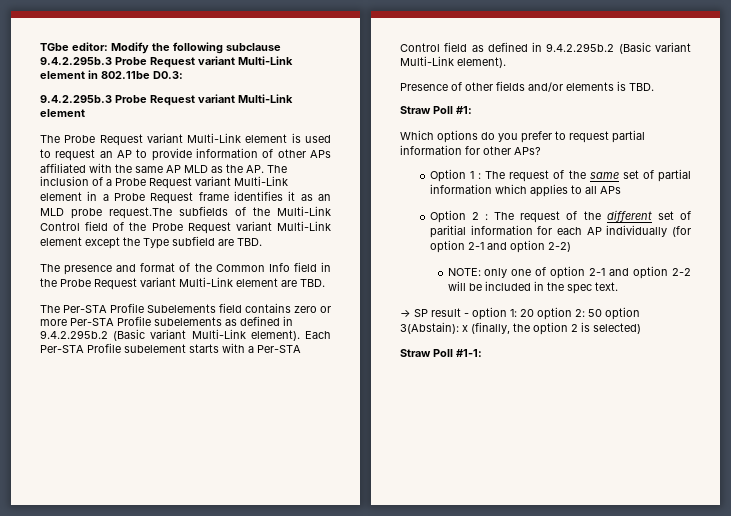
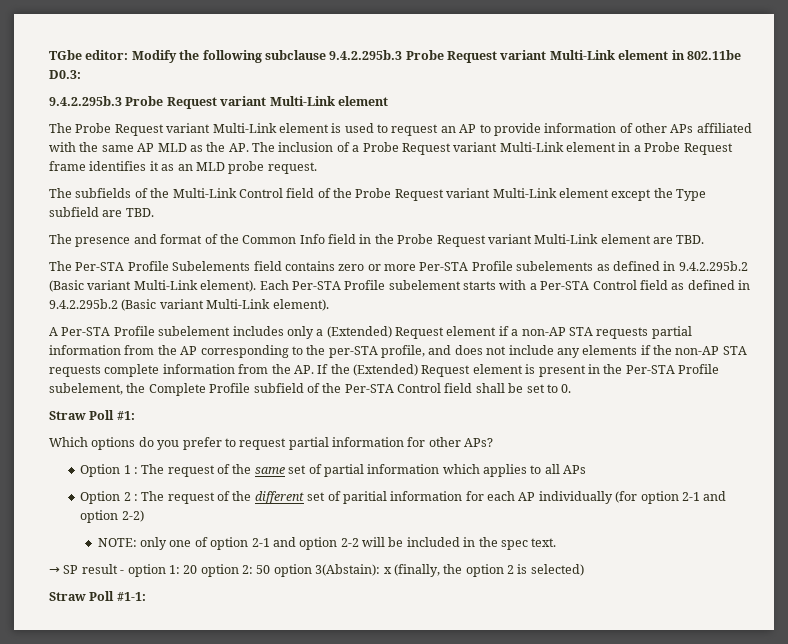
- The Probe Request variant Multi-Link element is used to request an AP to provide information of other APs affiliated with the same AP MLD as the AP. The inclusion of a Probe Request variant Multi-Link element in a Probe Request frame identifies it as an MLD probe request.The subfields of the Multi-Link Control field of the Probe Request variant Multi-Link element except the Type subfield are TBD.
+ The Probe Request variant Multi-Link element is used to request an AP to provide information of other APs affiliated with the same AP MLD as the AP. The inclusion of a Probe Request variant Multi-Link element in a Probe Request frame identifies it as an MLD probe request.
+ The subfields of the Multi-Link Control field of the Probe Request variant Multi-Link element except the Type subfield are TBD.
- Presence of other fields and/or elements is TBD.
+ A Per-STA Profile subelement includes only a (Extended) Request element if a non-AP STA requests partial information from the AP corresponding to the per-STA profile, and does not include any elements if the non-AP STA requests complete information from the AP. If the (Extended) Request element is present in the Per-STA Profile subelement, the Complete Profile subfield of the Per-STA Control field shall be set to 0.

